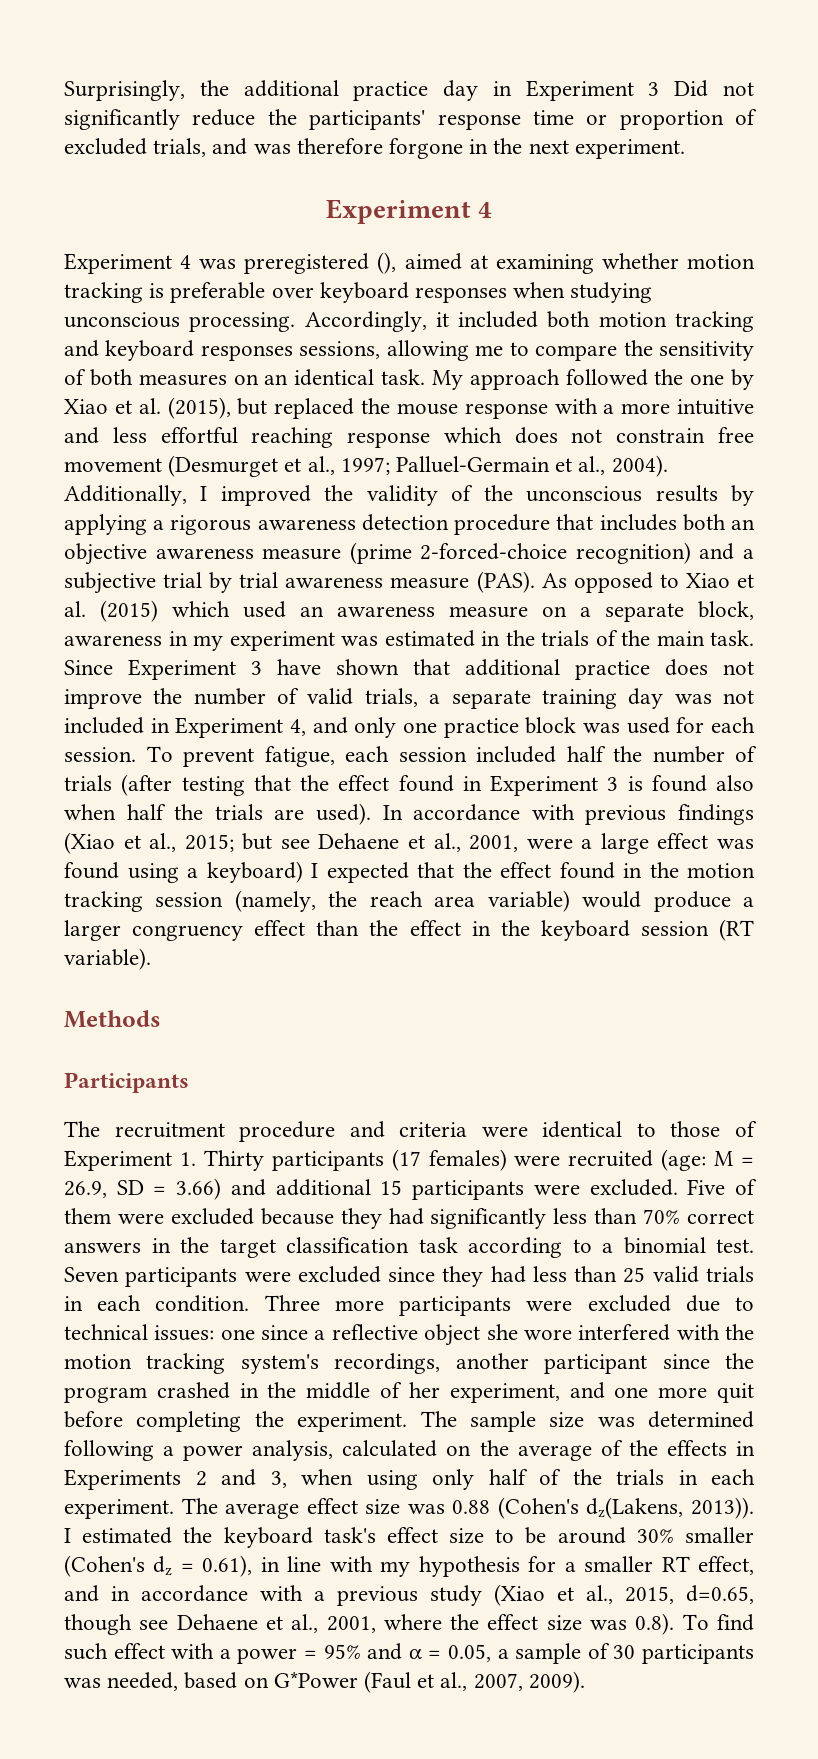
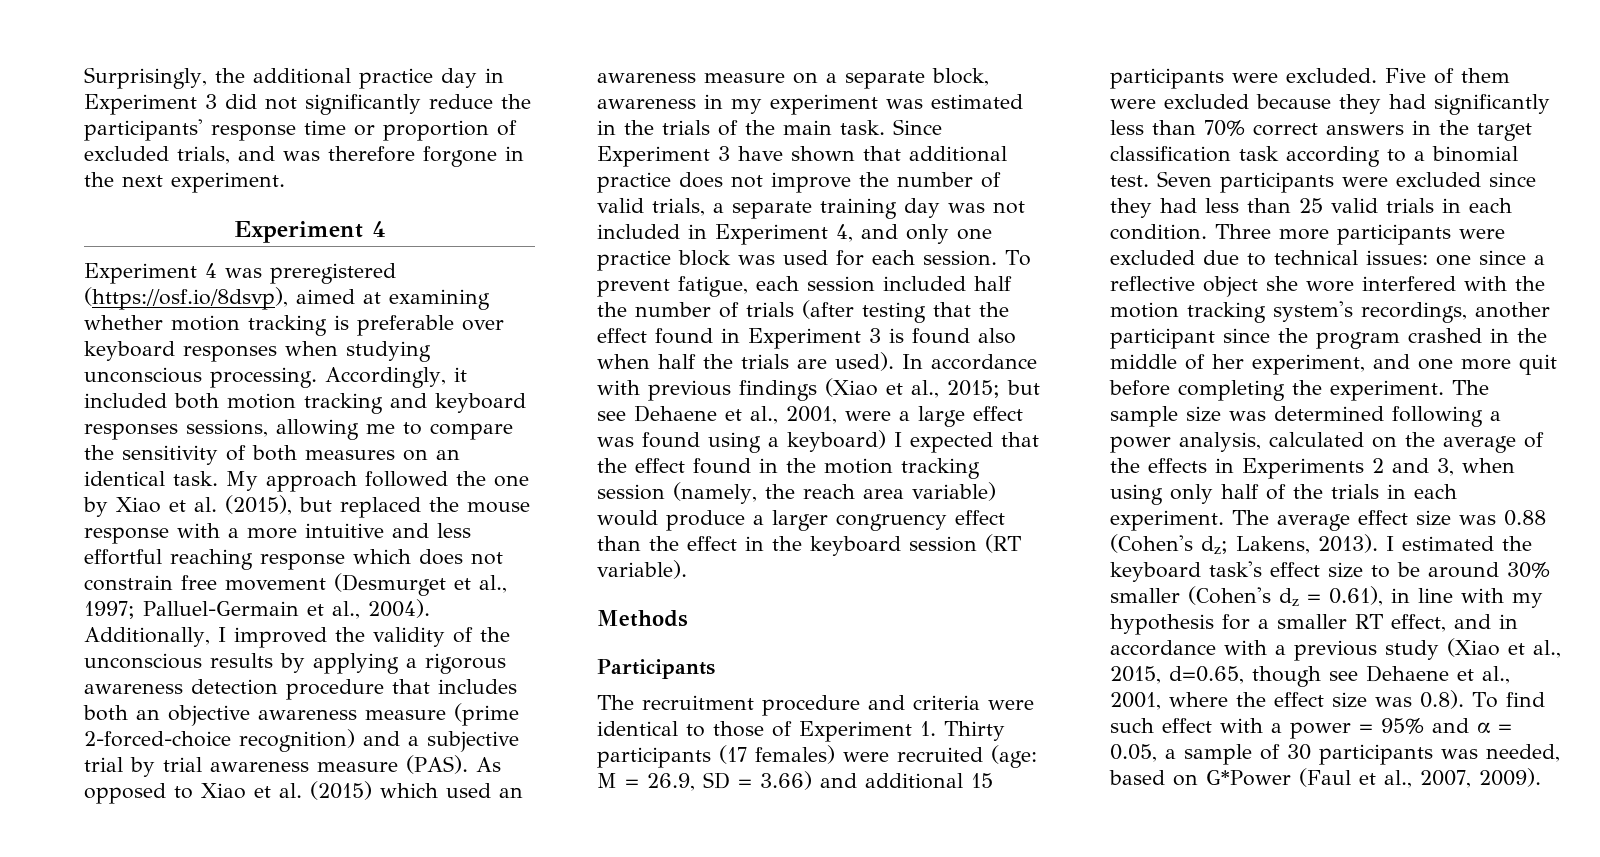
- Surprisingly, the additional practice day in Experiment 3 Did not significantly reduce the participants' response time or proportion of excluded trials, and was therefore forgone in the next experiment.
+ Surprisingly, the additional practice day in Experiment 3 did not significantly reduce the participants' response time or proportion of excluded trials, and was therefore forgone in the next experiment.
- Experiment 4 was preregistered (), aimed at examining whether motion tracking is preferable over keyboard responses when studying unconscious processing.
+ Experiment 4 was preregistered (https://osf.io/8dsvp), aimed at examining whether motion tracking is preferable over keyboard responses when studying unconscious processing.
- The average effect size was 0.88 (Cohen's dz(Lakens, 2013)).
+ The average effect size was 0.88 (Cohen's dz; Lakens, 2013).

